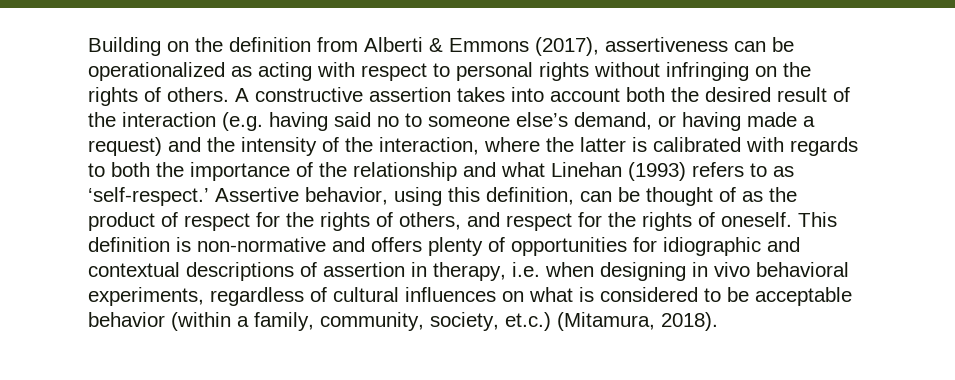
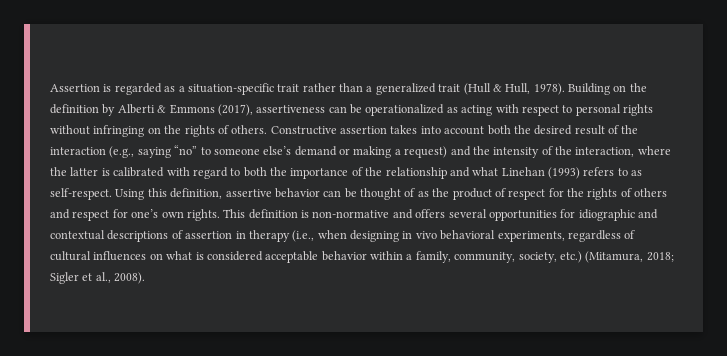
+ Assertion is regarded as a situation-specific trait rather than a generalized trait (Hull & Hull, 1978).
- Building on the definition from Alberti & Emmons (2017), assertiveness can be operationalized as acting with respect to personal rights without infringing on the rights of others.
+ Building on the definition by Alberti & Emmons (2017), assertiveness can be operationalized as acting with respect to personal rights without infringing on the rights of others.
- A constructive assertion takes into account both the desired result of the interaction (e.g. having said no to someone else’s demand, or having made a request) and the intensity of the interaction, where the latter is calibrated with regards to both the importance of the relationship and what Linehan (1993) refers to as ‘self-respect.’ Assertive behavior, using this definition, can be thought of as the product of respect for the rights of others, and respect for the rights of oneself.
+ Constructive assertion takes into account both the desired result of the interaction (e.g., saying “no” to someone else’s demand or making a request) and the intensity of the interaction, where the latter is calibrated with regard to both the importance of the relationship and what Linehan (1993) refers to as self-respect. Using this definition, assertive behavior can be thought of as the product of respect for the rights of others and respect for one’s own rights.
- This definition is non-normative and offers plenty of opportunities for idiographic and contextual descriptions of assertion in therapy, i.e. when designing in vivo behavioral experiments, regardless of cultural influences on what is considered to be acceptable behavior (within a family, community, society, et.c.) (Mitamura, 2018).
+ This definition is non-normative and offers several opportunities for idiographic and contextual descriptions of assertion in therapy (i.e., when designing in vivo behavioral experiments, regardless of cultural influences on what is considered acceptable behavior within a family, community, society, etc.) (Mitamura, 2018; Sigler et al., 2008).

